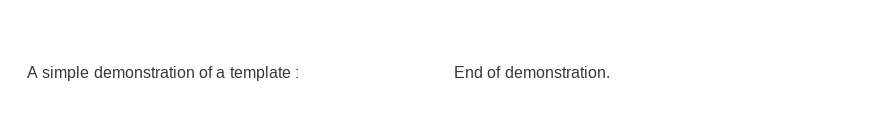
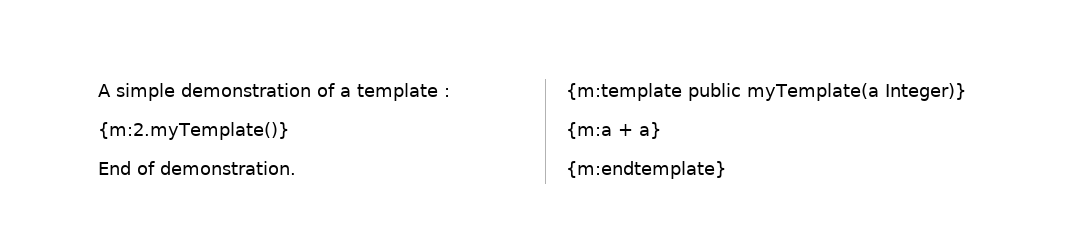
+ {m:2.myTemplate()}
+ {m:template public myTemplate(a Integer)}
+ {m:a + a}
+ {m:endtemplate}

